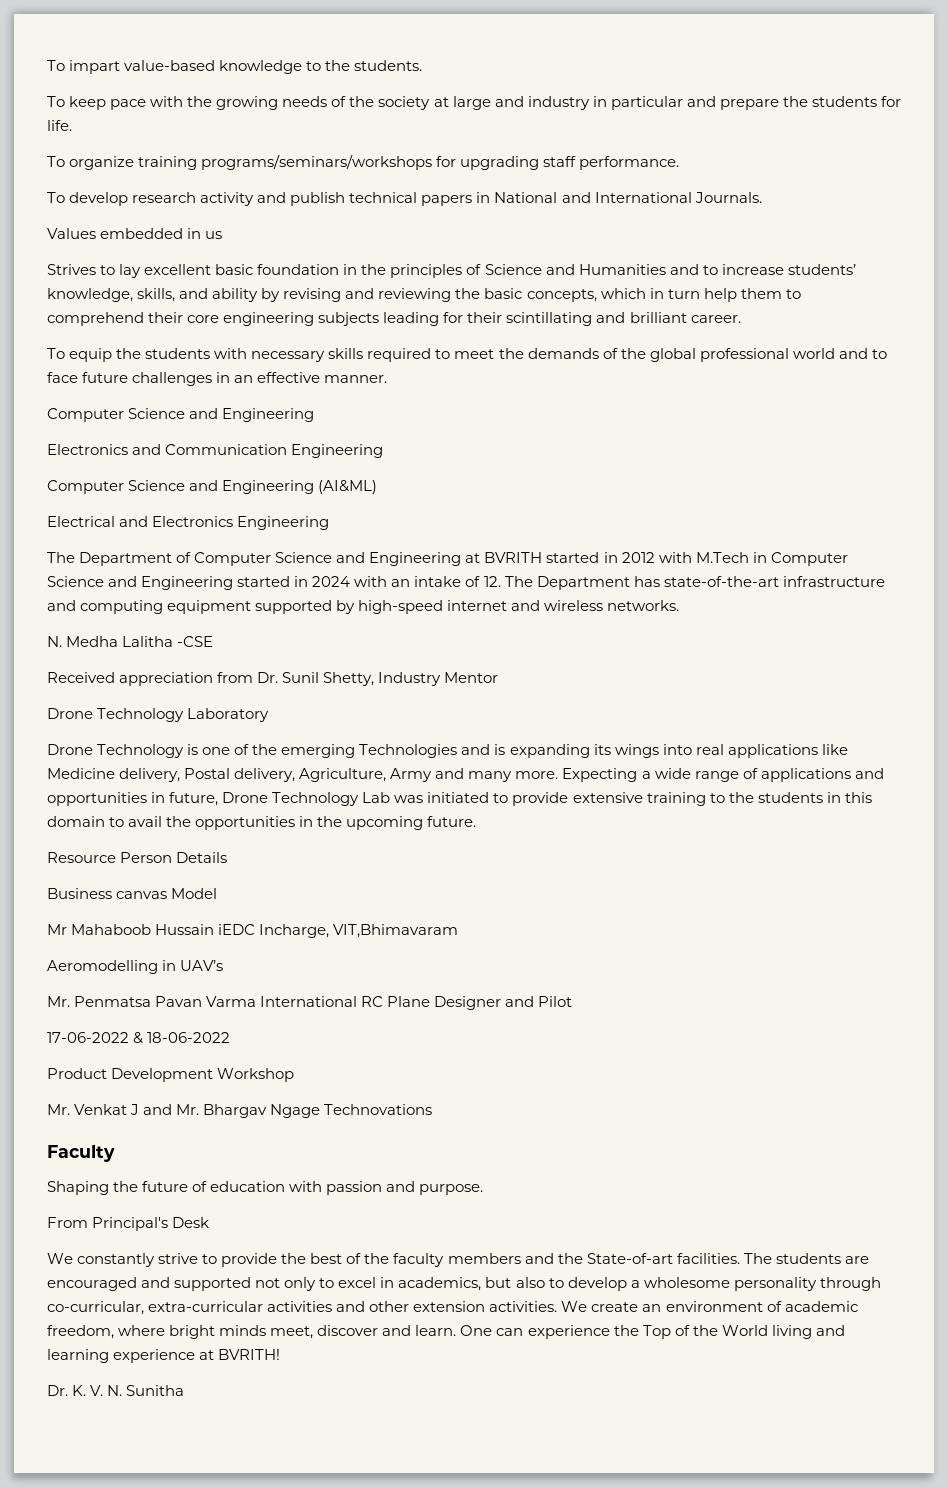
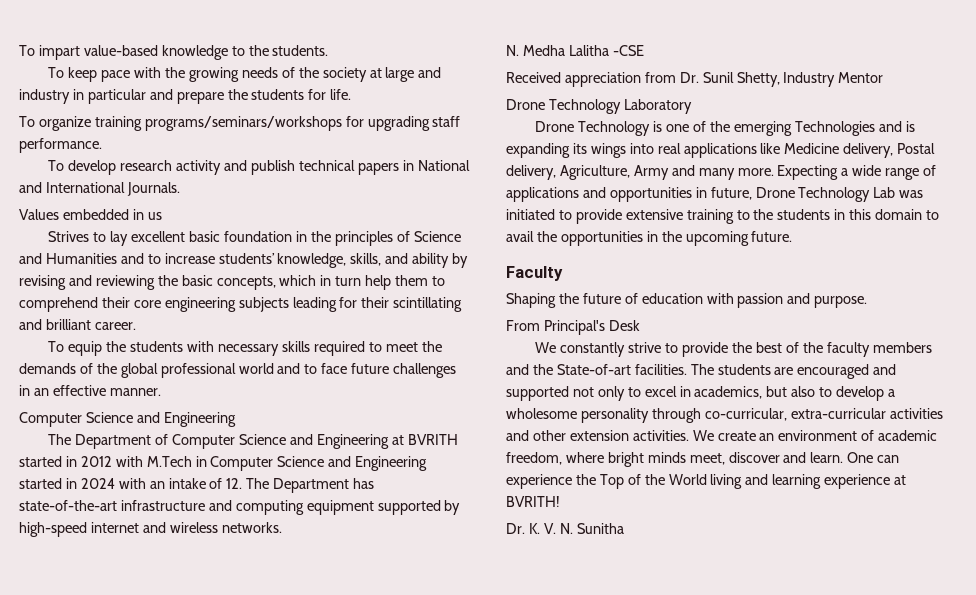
- Electronics and Communication Engineering
- Computer Science and Engineering (AI&ML)
- Electrical and Electronics Engineering
- Resource Person Details
- Business canvas Model
- Mr Mahaboob Hussain iEDC Incharge, VIT,Bhimavaram
- Aeromodelling in UAV’s
- Mr. Penmatsa Pavan Varma International RC Plane Designer and Pilot
- 17-06-2022 & 18-06-2022
- Product Development Workshop
- Mr. Venkat J and Mr. Bhargav Ngage Technovations

